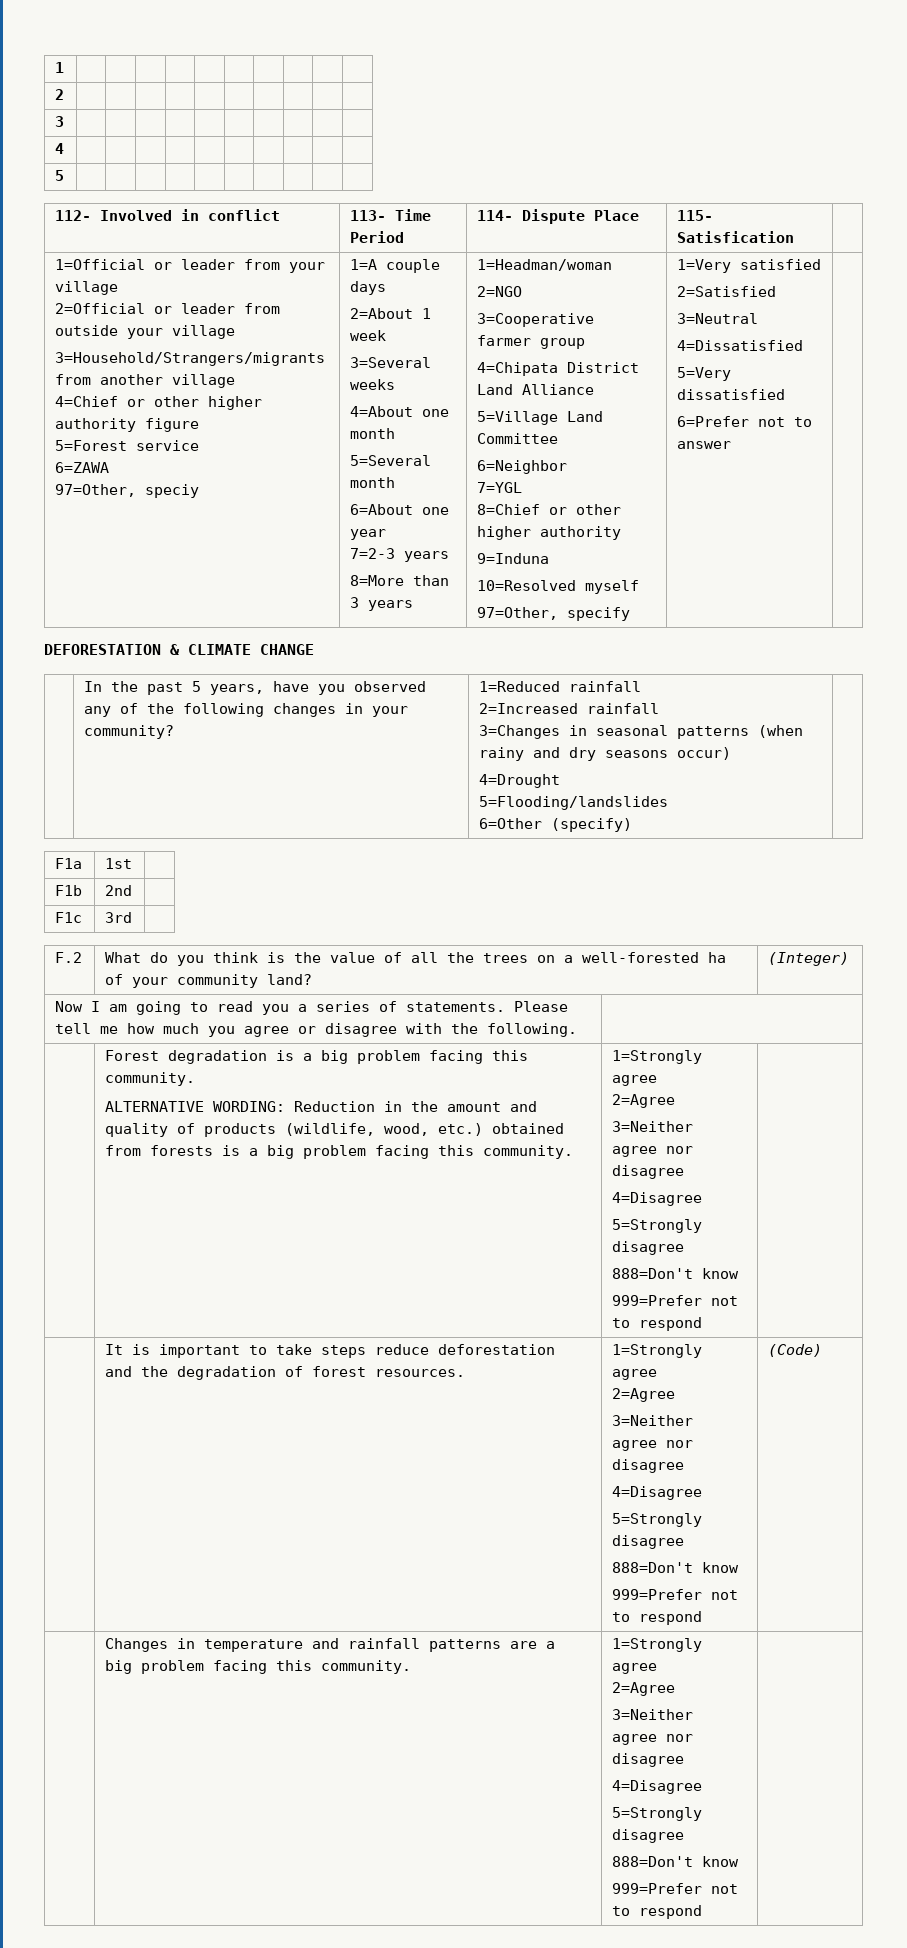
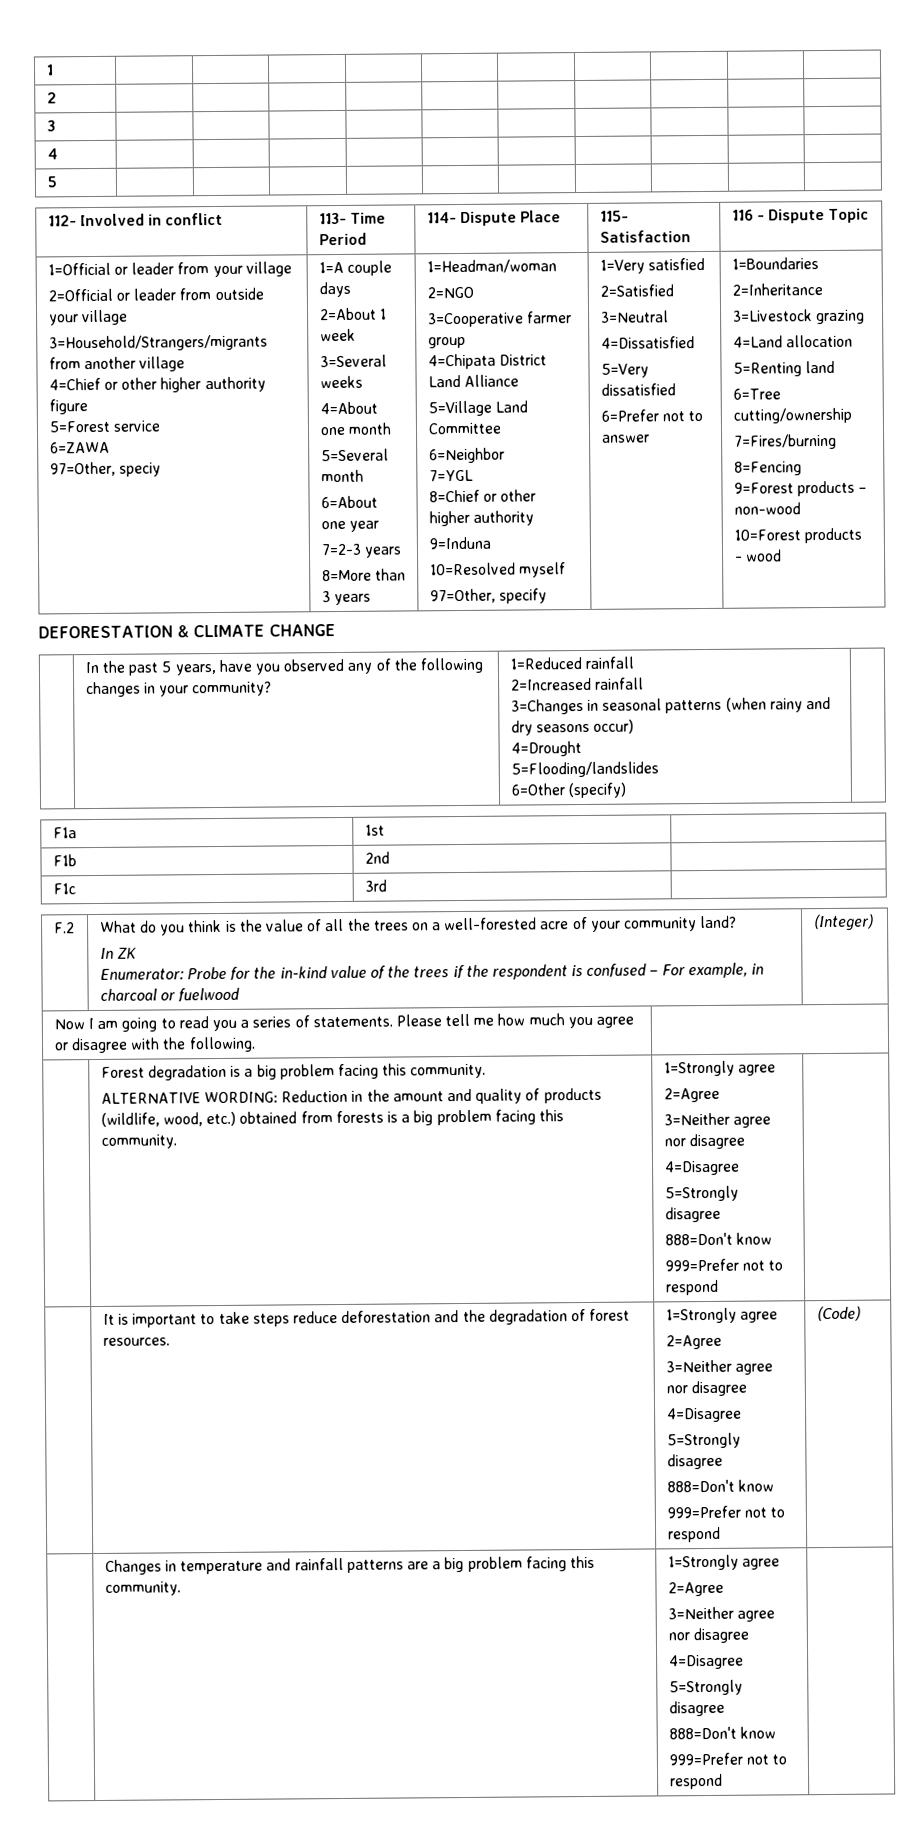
- 112- Involved in conflict | 113- Time Period | 114- Dispute Place | 115- Satisfication |
+ 112- Involved in conflict | 113- Time Period | 114- Dispute Place | 115- Satisfaction | 116 - Dispute Topic
+ 1=Boundaries
+ 2=Inheritance
+ 3=Livestock grazing
+ 4=Land allocation
+ 5=Renting land
+ 6=Tree cutting/ownership
+ 7=Fires/burning
+ 8=Fencing
+ 9=Forest products – non-wood
+ 10=Forest products - wood
- What do you think is the value of all the trees on a well-forested ha of your community land?
+ What do you think is the value of all the trees on a well-forested acre of your community land?
+ In ZK
+ Enumerator: Probe for the in-kind value of the trees if the respondent is confused – For example, in charcoal or fuelwood

